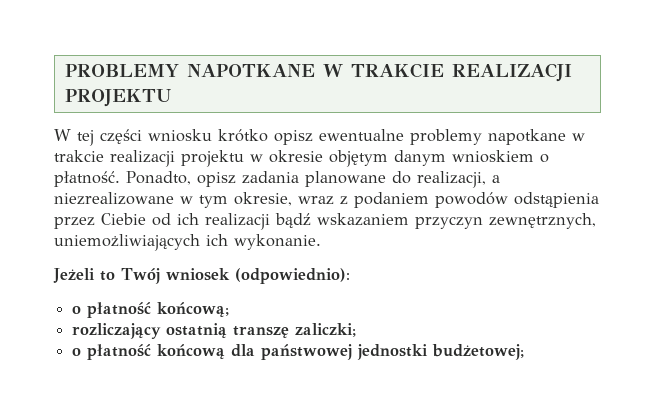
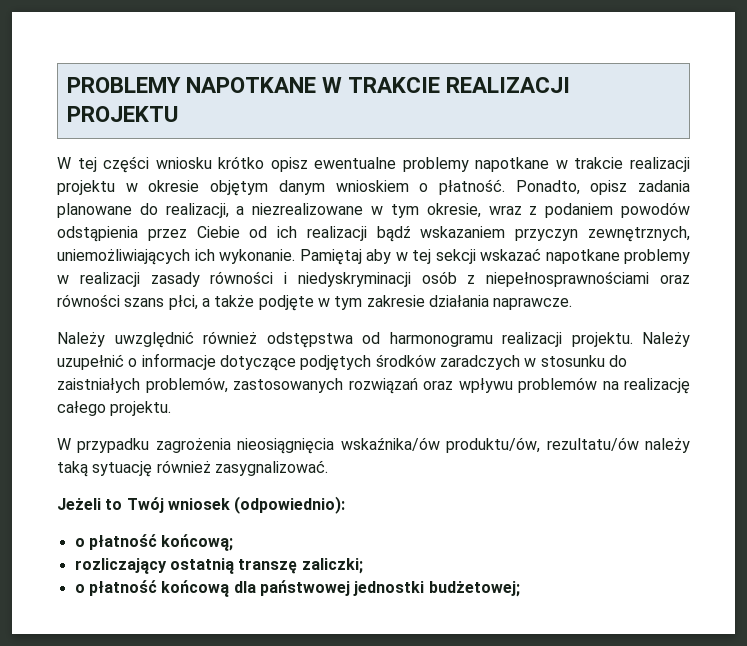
+ Pamiętaj aby w tej sekcji wskazać napotkane problemy w realizacji zasady równości i niedyskryminacji osób z niepełnosprawnościami oraz równości szans płci, a także podjęte w tym zakresie działania naprawcze.
+ Należy uwzględnić również odstępstwa od harmonogramu realizacji projektu. Należy uzupełnić o informacje dotyczące podjętych środków zaradczych w stosunku do zaistniałych problemów, zastosowanych rozwiązań oraz wpływu problemów na realizację całego projektu.
+ W przypadku zagrożenia nieosiągnięcia wskaźnika/ów produktu/ów, rezultatu/ów należy taką sytuację również zasygnalizować.

